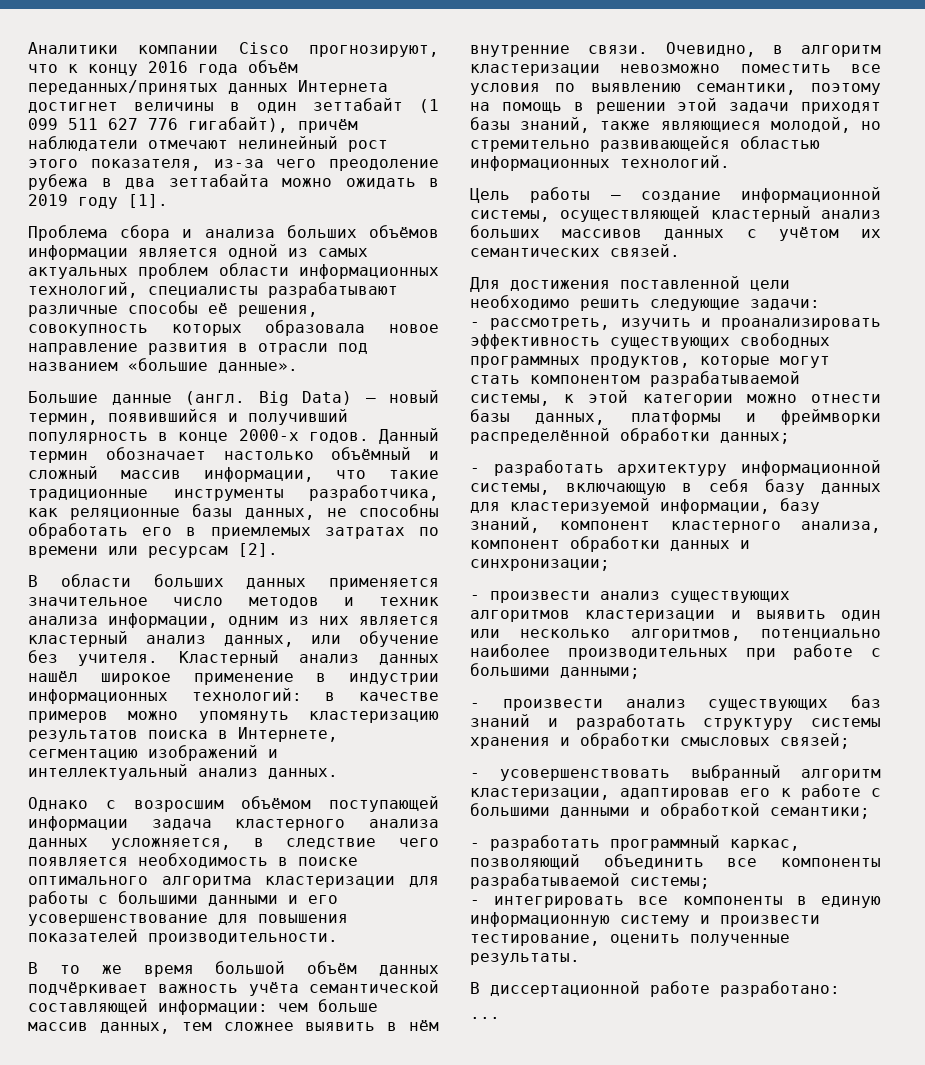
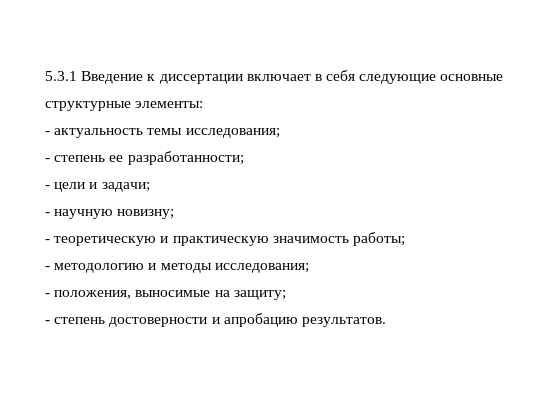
- Аналитики компании Cisco прогнозируют, что к концу 2016 года объём переданных/принятых данных Интернета достигнет величины в один зеттабайт (1 099 511 627 776 гигабайт), причём наблюдатели отмечают нелинейный рост этого показателя, из-за чего преодоление рубежа в два зеттабайта можно ожидать в 2019 году [1].
- Проблема сбора и анализа больших объёмов информации является одной из самых актуальных проблем области информационных технологий, специалисты разрабатывают различные способы её решения, совокупность которых образовала новое направление развития в отрасли под названием «большие данные».
- Большие данные (англ. Big Data) — новый термин, появившийся и получивший популярность в конце 2000-х годов. Данный термин обозначает настолько объёмный и сложный массив информации, что такие традиционные инструменты разработчика, как реляционные базы данных, не способны обработать его в приемлемых затратах по времени или ресурсам [2].
- В области больших данных применяется значительное число методов и техник анализа информации, одним из них является кластерный анализ данных, или обучение без учителя. Кластерный анализ данных нашёл широкое применение в индустрии информационных технологий: в качестве примеров можно упомянуть кластеризацию результатов поиска в Интернете, сегментацию изображений и интеллектуальный анализ данных.
- Однако с возросшим объёмом поступающей информации задача кластерного анализа данных усложняется, в следствие чего появляется необходимость в поиске оптимального алгоритма кластеризации для работы с большими данными и его усовершенствование для повышения показателей производительности.
- В то же время большой объём данных подчёркивает важность учёта семантической составляющей информации: чем больше массив данных, тем сложнее выявить в нём внутренние связи. Очевидно, в алгоритм кластеризации невозможно поместить все условия по выявлению семантики, поэтому на помощь в решении этой задачи приходят базы знаний, также являющиеся молодой, но стремительно развивающейся областью информационных технологий.
- Цель работы — создание информационной системы, осуществляющей кластерный анализ больших массивов данных с учётом их семантических связей.
- Для достижения поставленной цели необходимо решить следующие задачи:
- - рассмотреть, изучить и проанализировать эффективность существующих свободных программных продуктов, которые могут стать компонентом разрабатываемой системы, к этой категории можно отнести базы данных, платформы и фреймворки распределённой обработки данных;
- - разработать архитектуру информационной системы, включающую в себя базу данных для кластеризуемой информации, базу знаний, компонент кластерного анализа, компонент обработки данных и синхронизации;
- - произвести анализ существующих алгоритмов кластеризации и выявить один или несколько алгоритмов, потенциально наиболее производительных при работе с большими данными;
- - произвести анализ существующих баз знаний и разработать структуру системы хранения и обработки смысловых связей;
- - усовершенствовать выбранный алгоритм кластеризации, адаптировав его к работе с большими данными и обработкой семантики;
- - разработать программный каркас, позволяющий объединить все компоненты разрабатываемой системы;
- - интегрировать все компоненты в единую информационную систему и произвести тестирование, оценить полученные результаты.
- В диссертационной работе разработано:
- ...
+ 5.3.1 Введение к диссертации включает в себя следующие основные структурные элементы:
+ - актуальность темы исследования;
+ - степень ее разработанности;
+ - цели и задачи;
+ - научную новизну;
+ - теоретическую и практическую значимость работы;
+ - методологию и методы исследования;
+ - положения, выносимые на защиту;
+ - степень достоверности и апробацию результатов.

